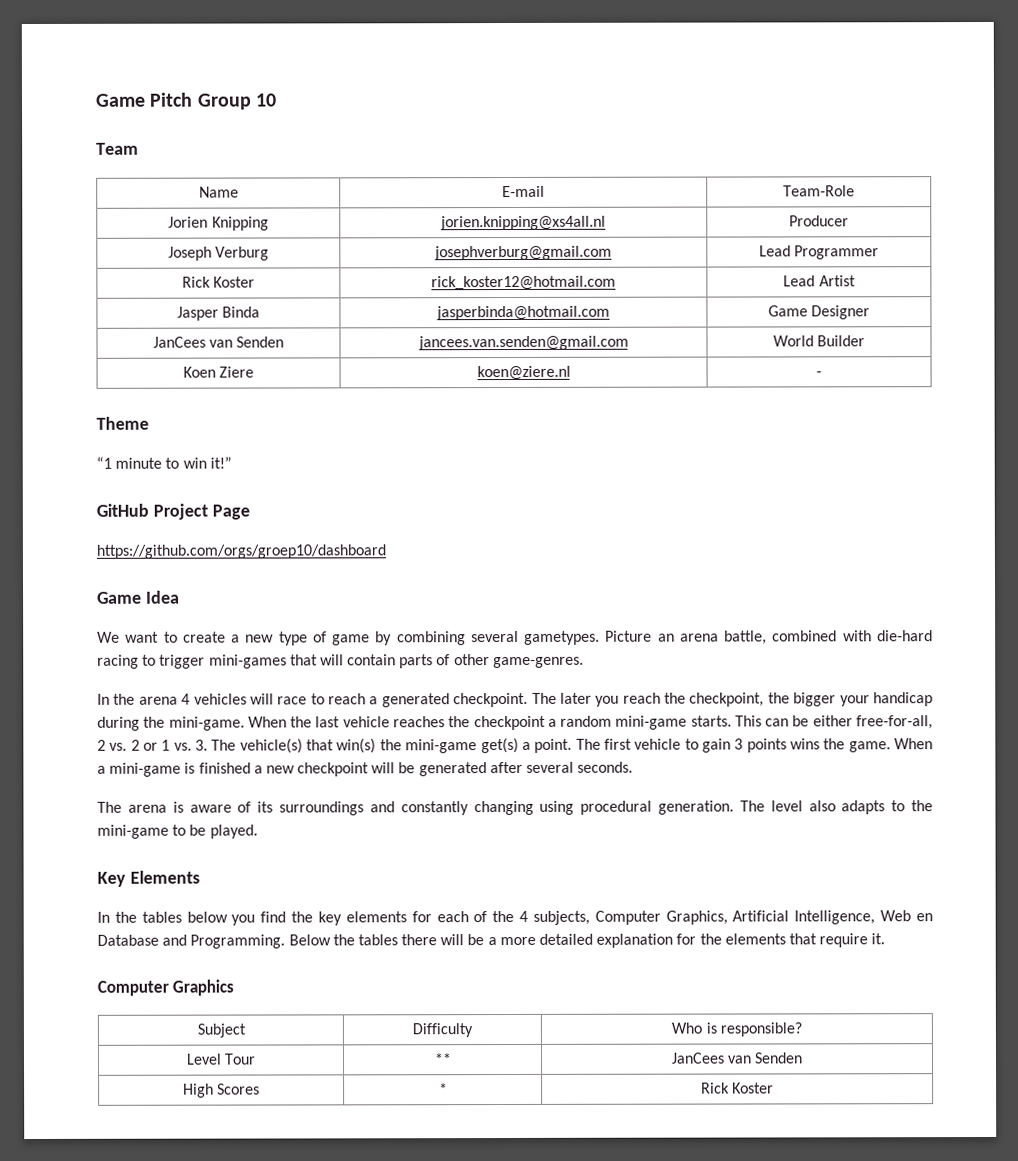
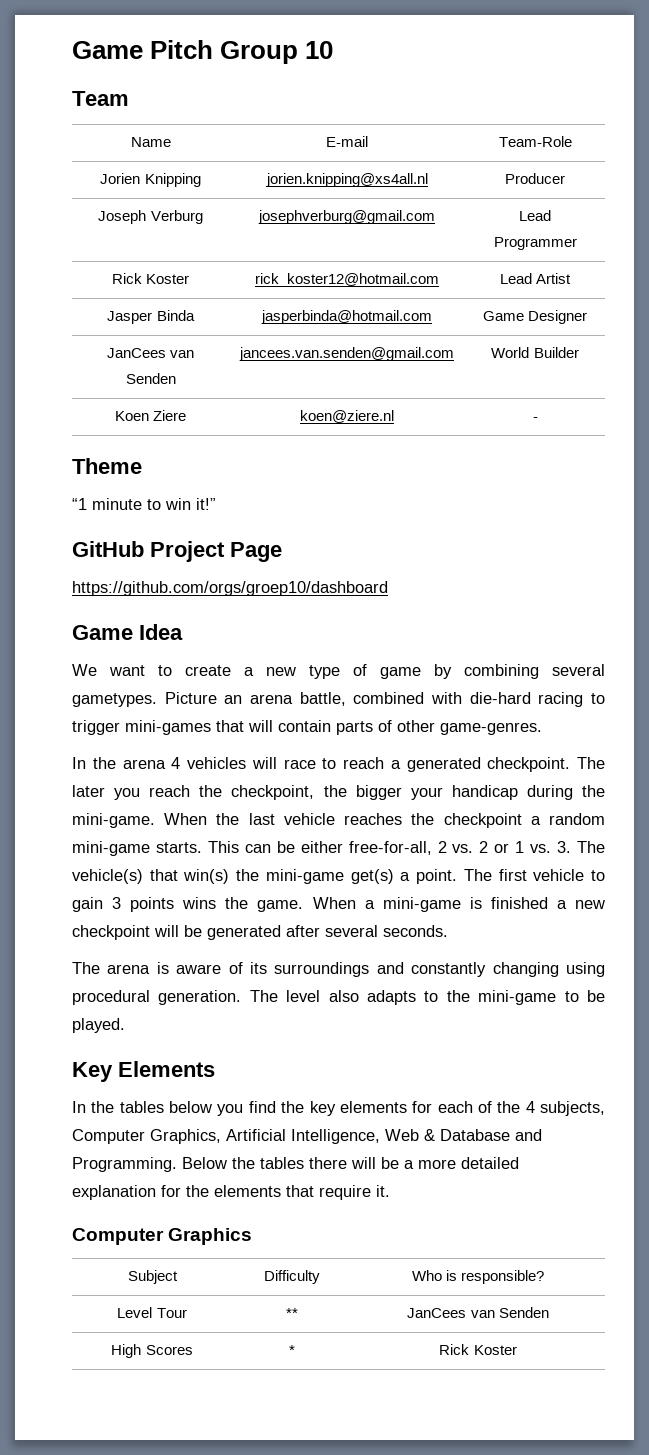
- In the tables below you find the key elements for each of the 4 subjects, Computer Graphics, Artificial Intelligence, Web en Database and Programming.
+ In the tables below you find the key elements for each of the 4 subjects, Computer Graphics, Artificial Intelligence, Web & Database and Programming.

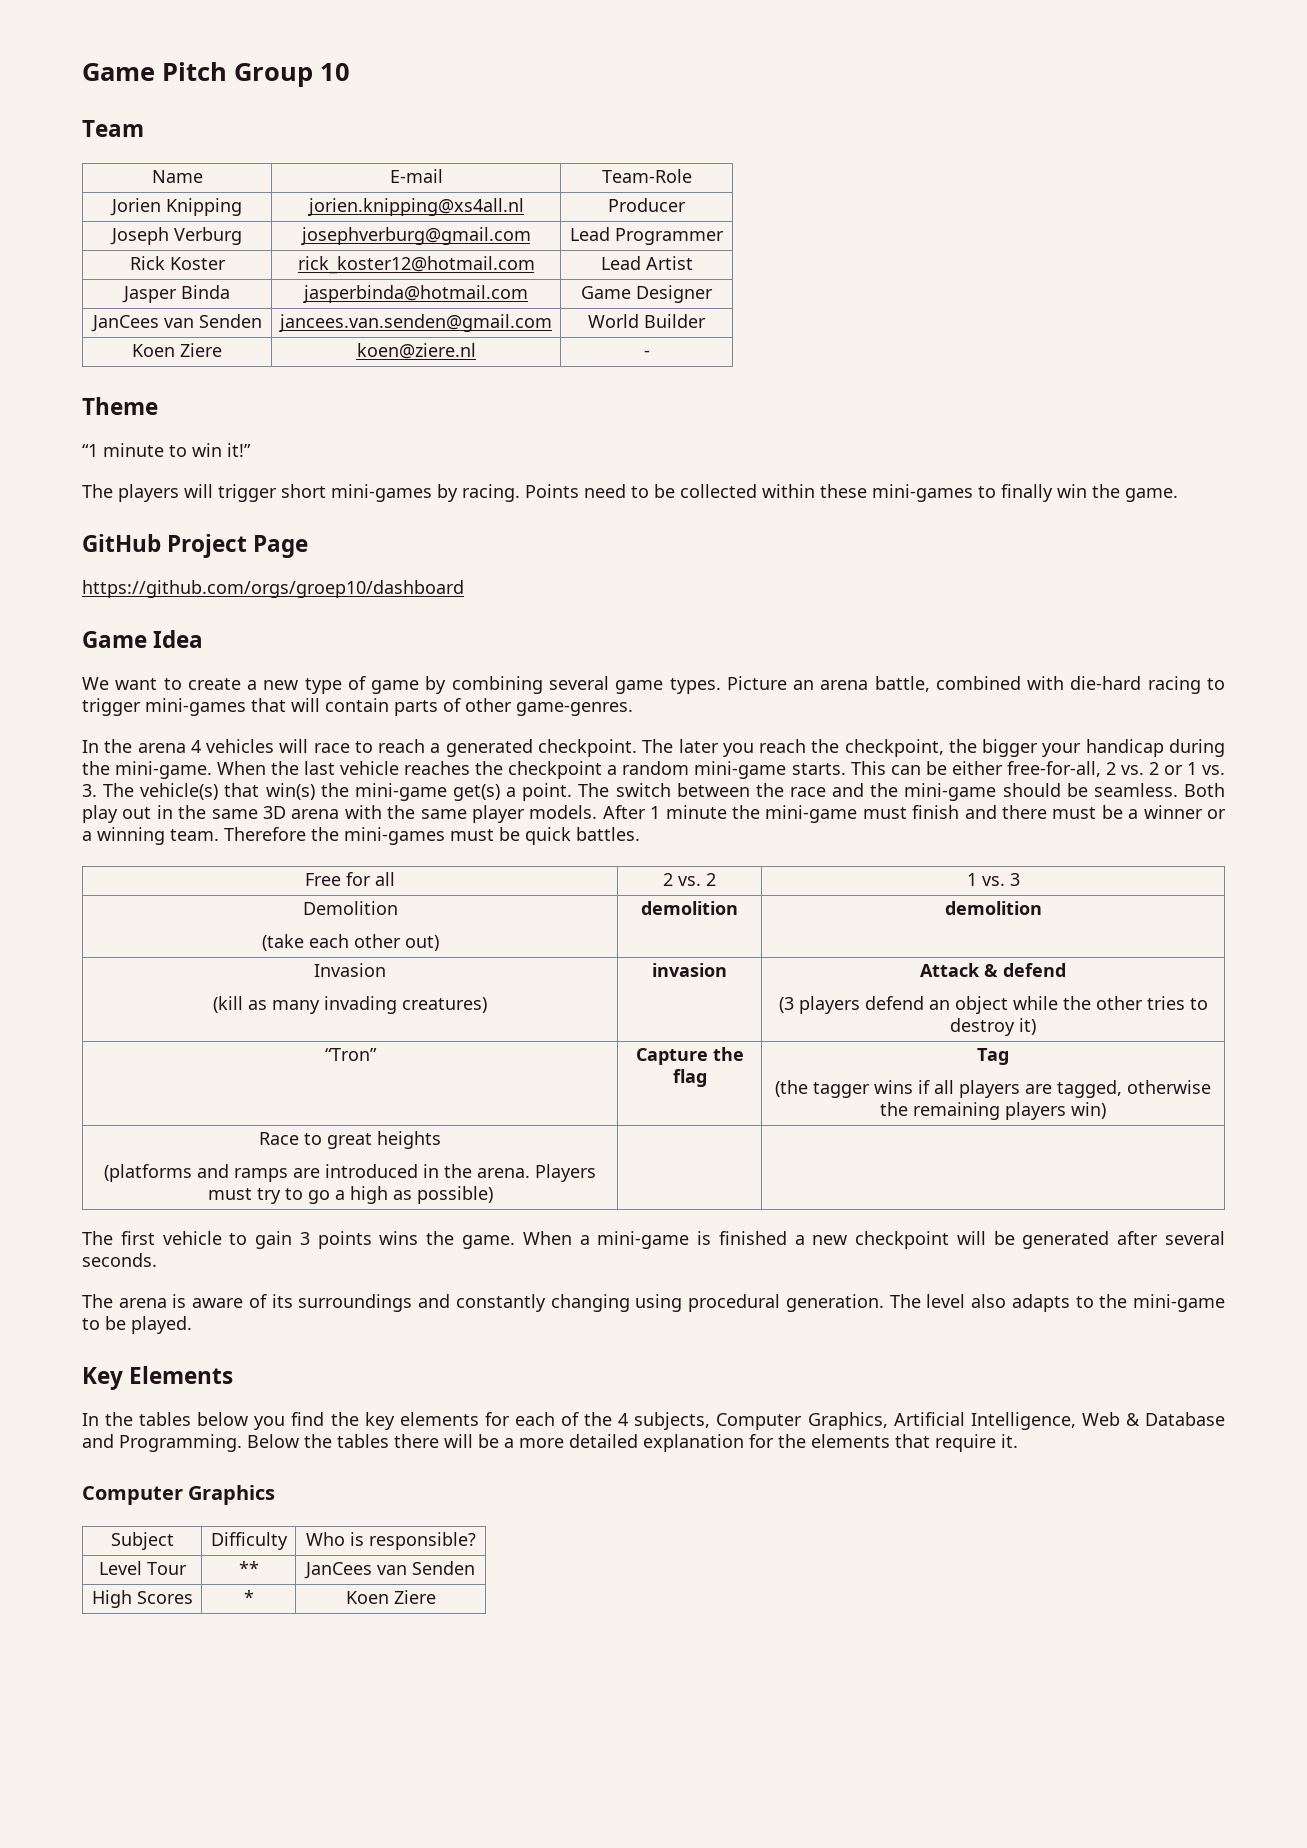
+ The players will trigger short mini-games by racing. Points need to be collected within these mini-games to finally win the game.
- We want to create a new type of game by combining several gametypes.
+ We want to create a new type of game by combining several game types.
+ The switch between the race and the mini-game should be seamless. Both play out in the same 3D arena with the same player models. After 1 minute the mini-game must finish and there must be a winner or a winning team. Therefore the mini-games must be quick battles.
+ Free for all | 2 vs. 2 | 1 vs. 3
+ Demolition
+ (take each other out) | demolition | demolition
+ Invasion
+ (kill as many invading creatures) | invasion | Attack & defend
+ (3 players defend an object while the other tries to destroy it)
+ “Tron” | Capture the flag | Tag
+ (the tagger wins if all players are tagged, otherwise the remaining players win)
+ Race to great heights
+ (platforms and ramps are introduced in the arena. Players must try to go a high as possible) | |
- High Scores | * | Rick Koster
+ High Scores | * | Koen Ziere

